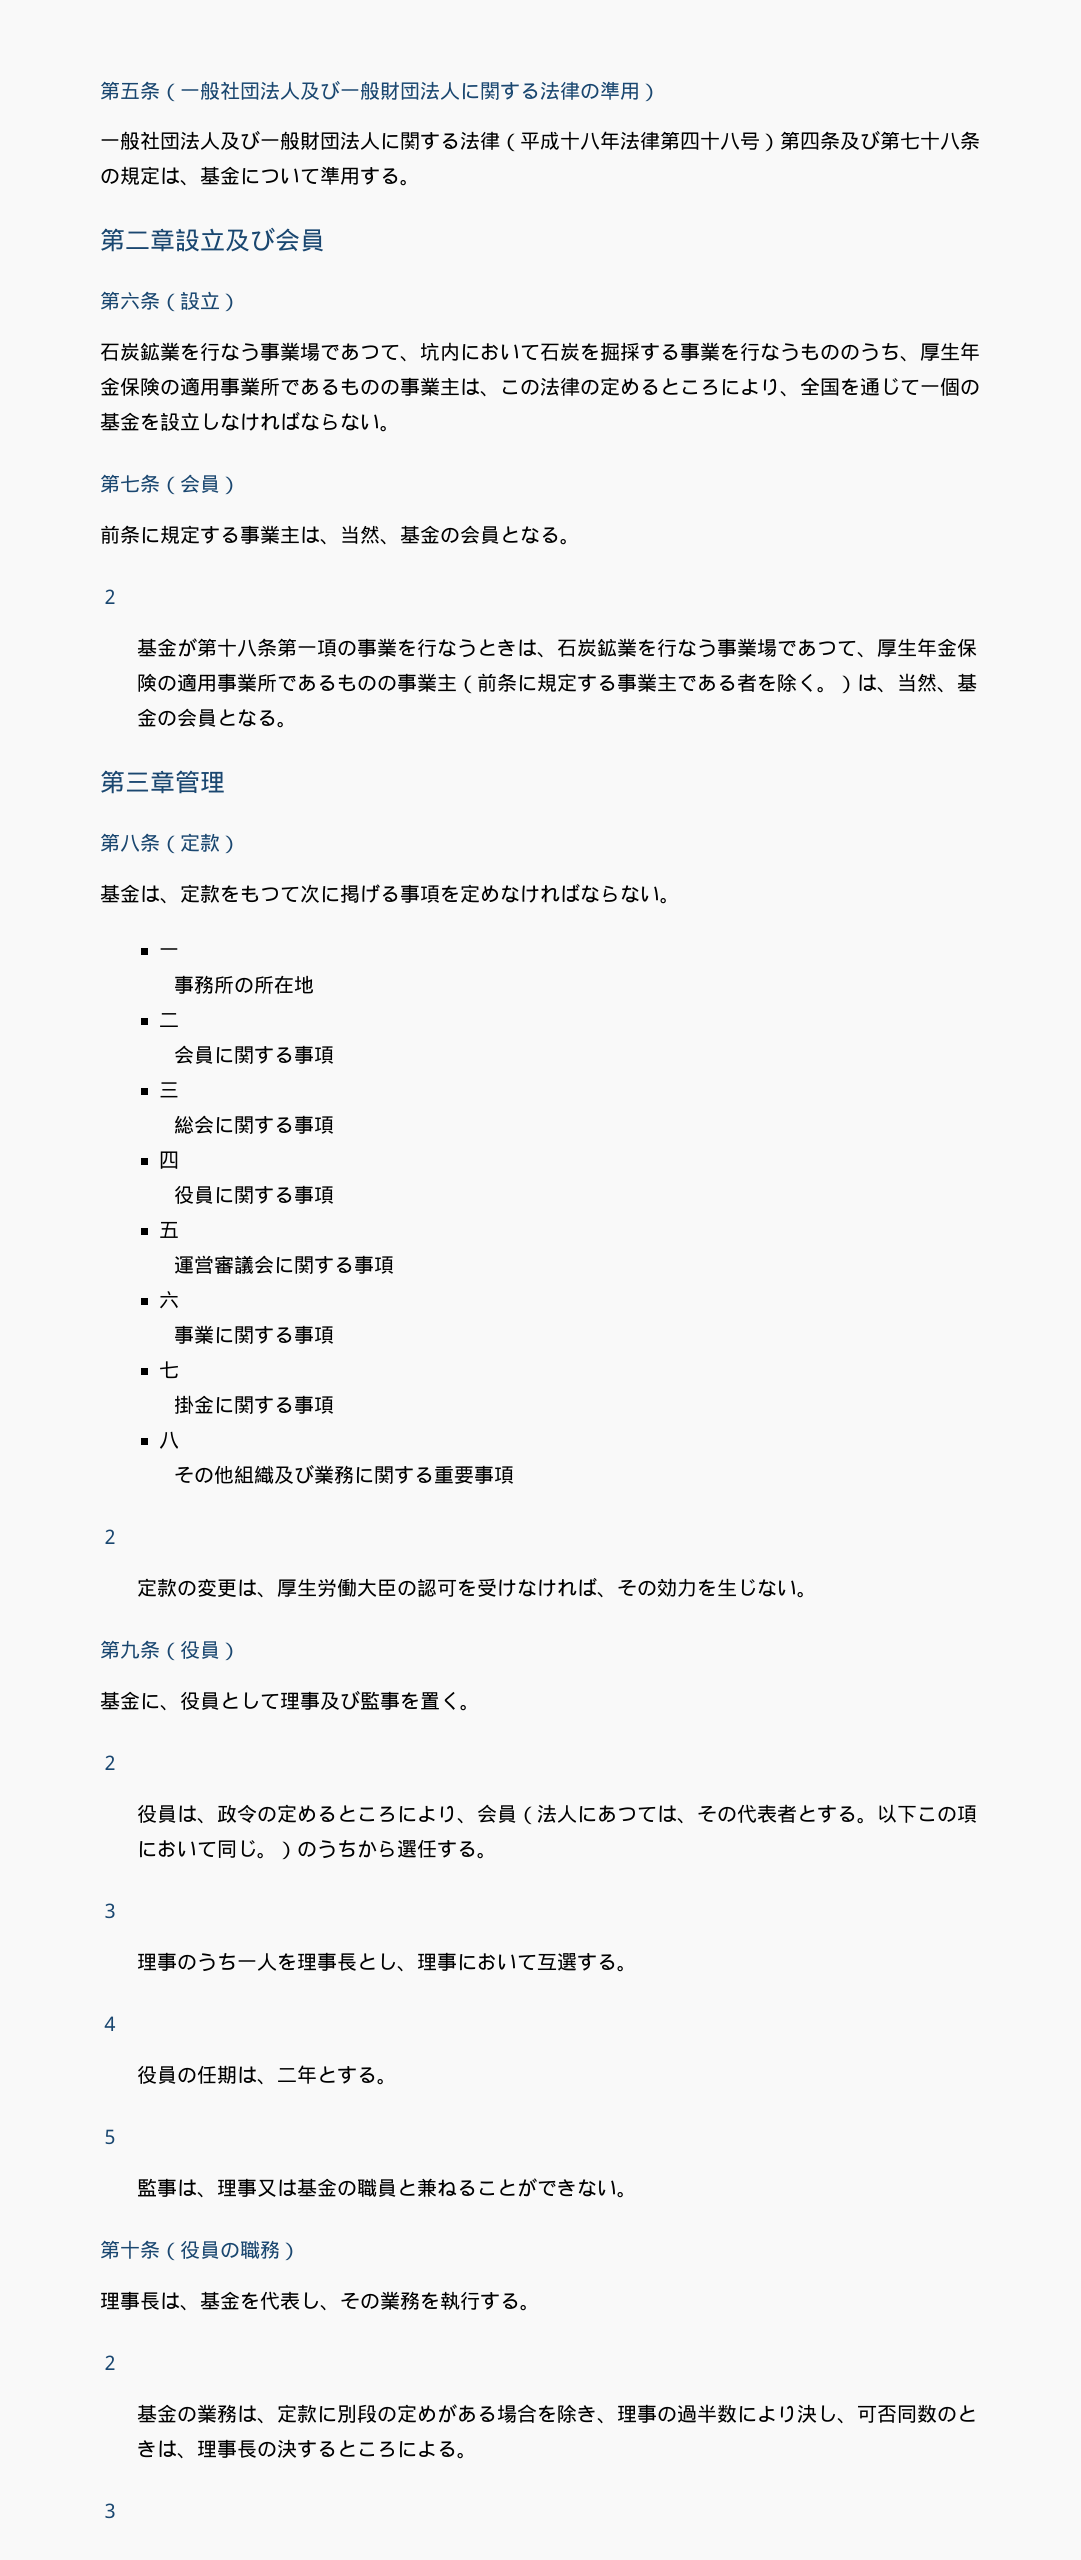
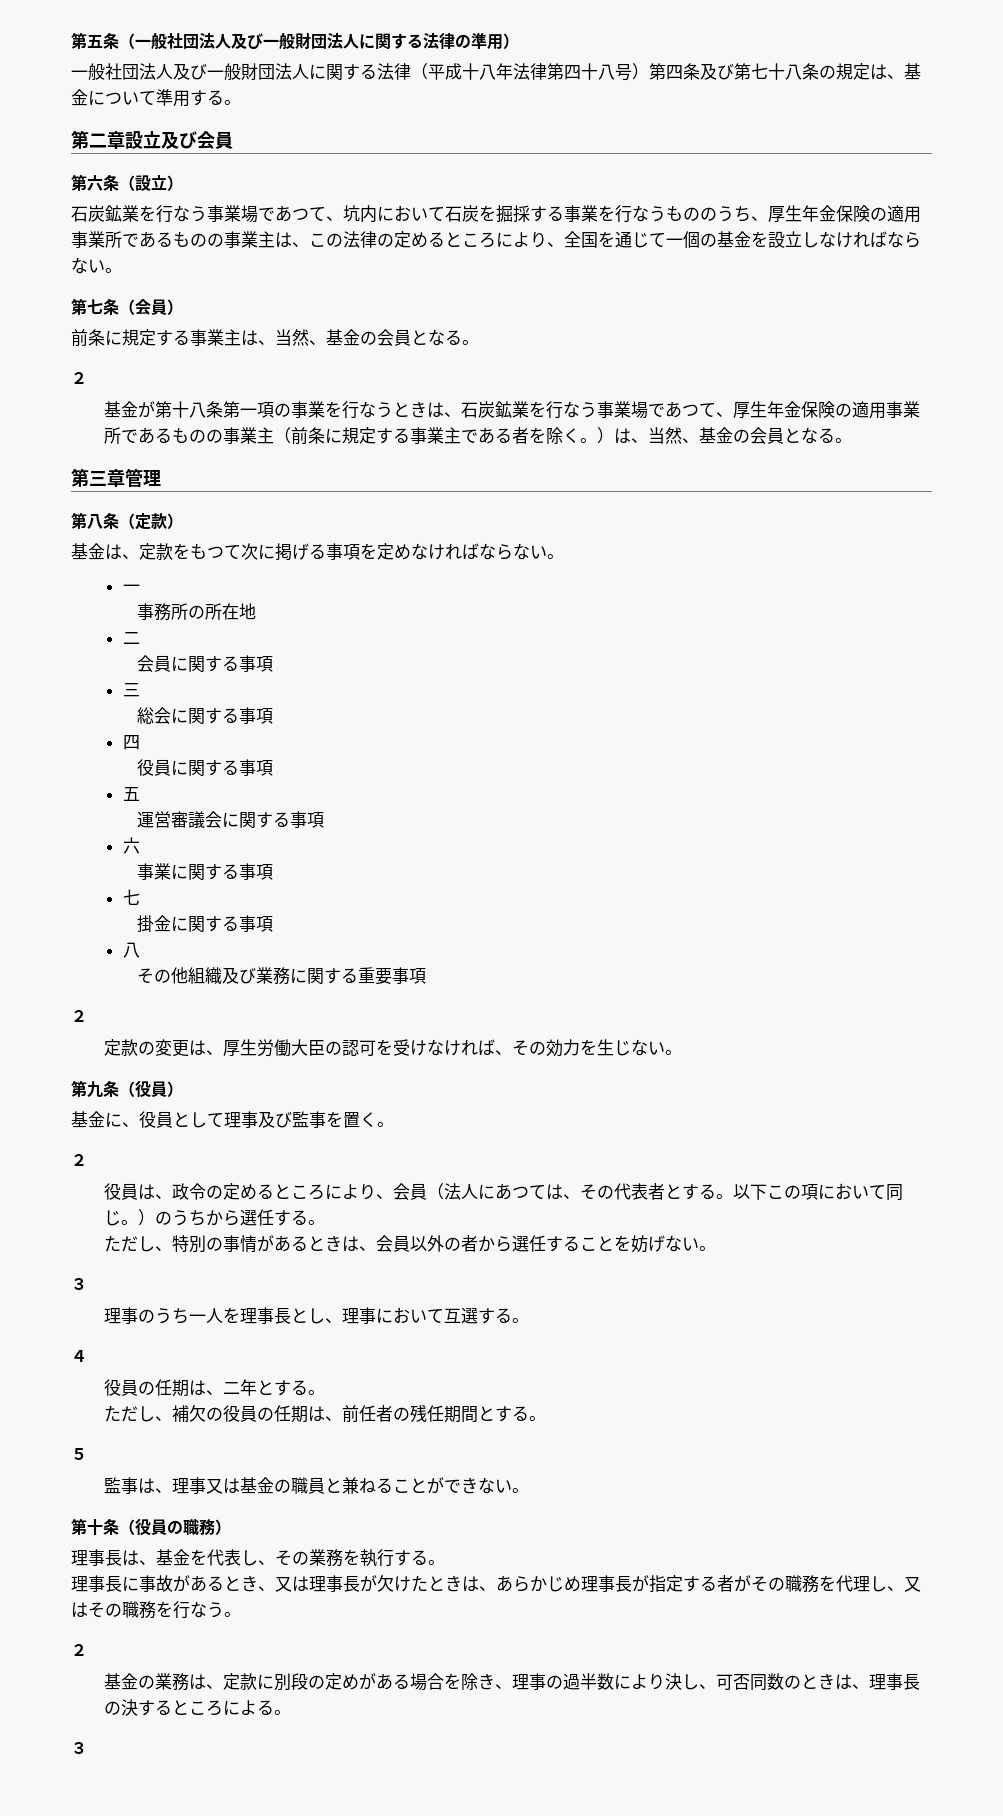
+ ただし、特別の事情があるときは、会員以外の者から選任することを妨げない。
+ ただし、補欠の役員の任期は、前任者の残任期間とする。
+ 理事長に事故があるとき、又は理事長が欠けたときは、あらかじめ理事長が指定する者がその職務を代理し、又はその職務を行なう。

